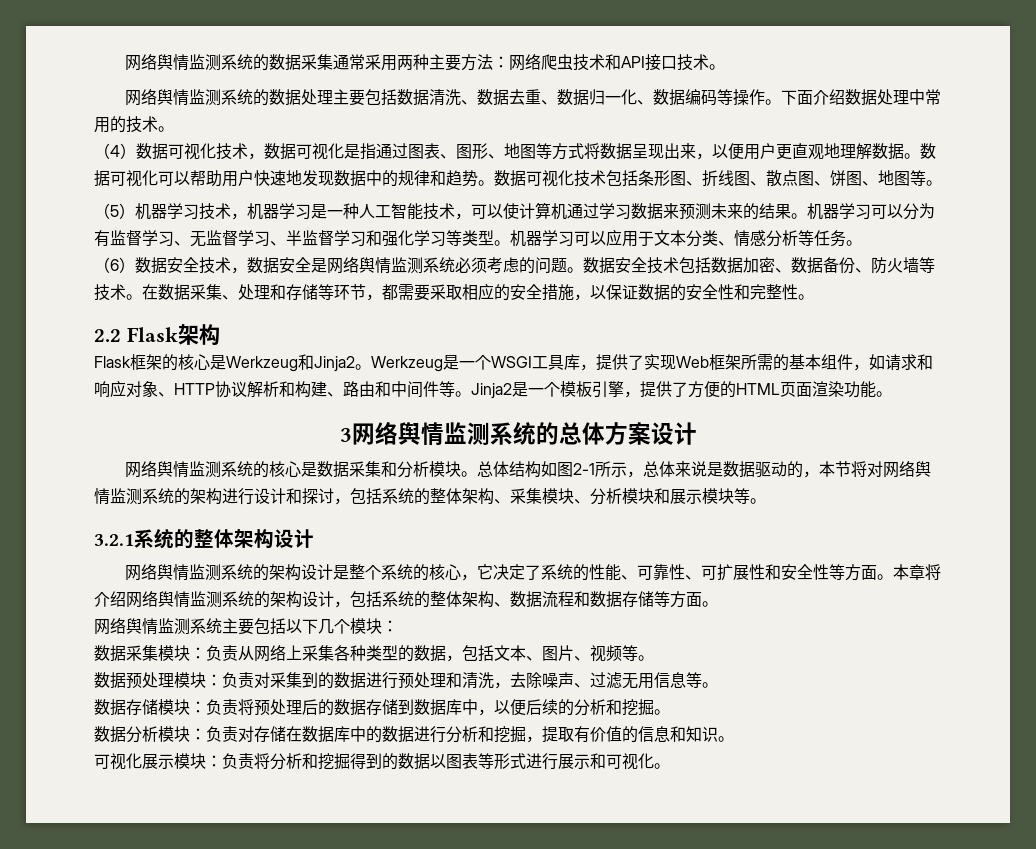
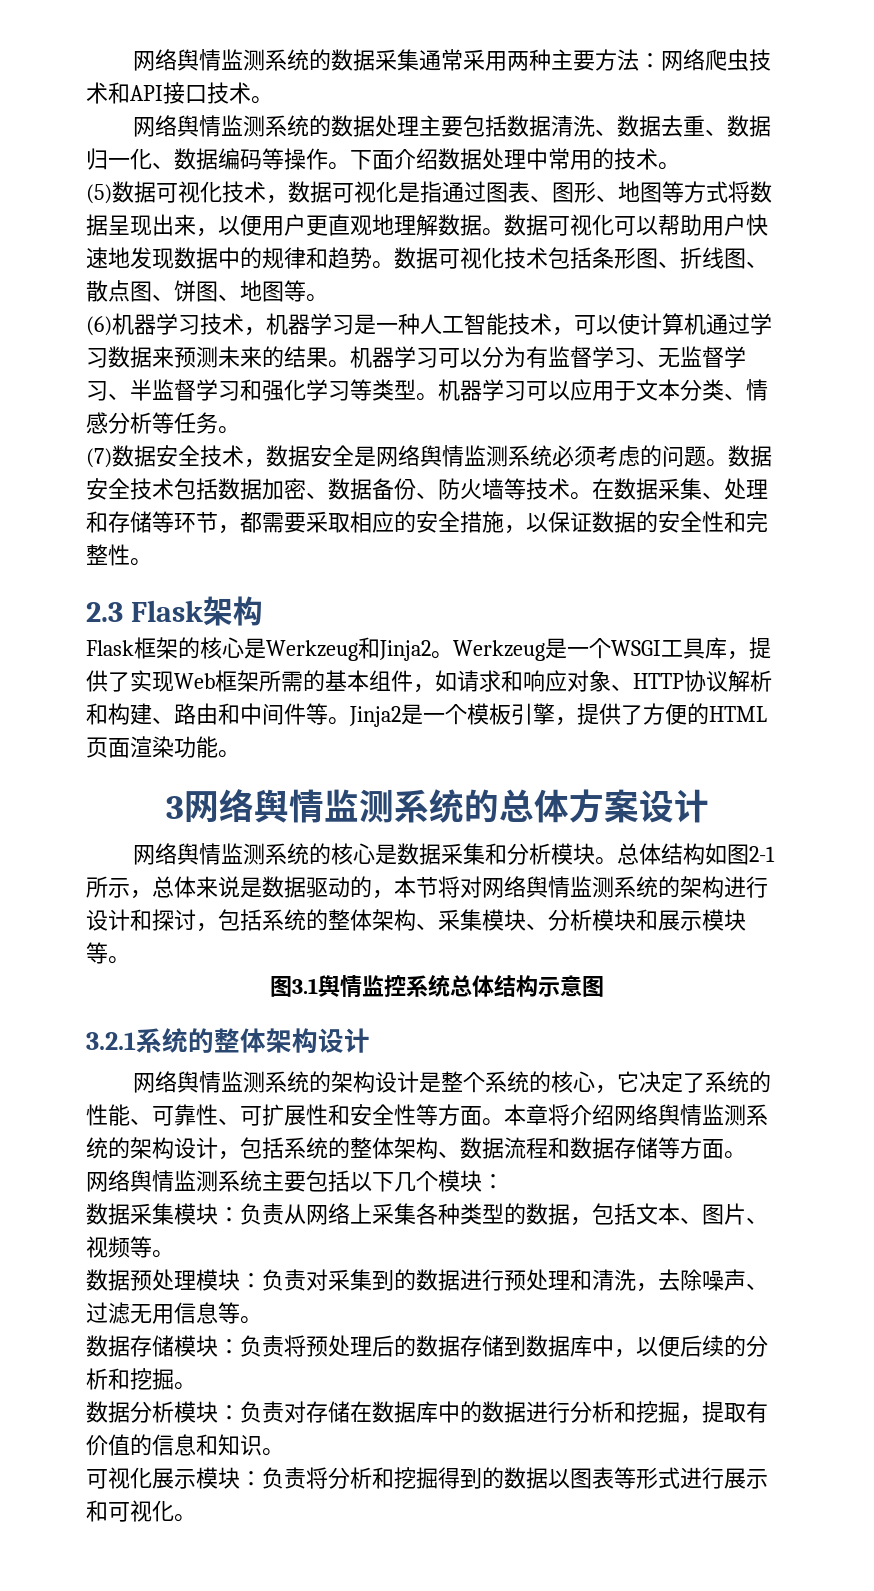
- （4）数据可视化技术，数据可视化是指通过图表、图形、地图等方式将数据呈现出来，以便用户更直观地理解数据。
+ (5)数据可视化技术，数据可视化是指通过图表、图形、地图等方式将数据呈现出来，以便用户更直观地理解数据。
- （5）机器学习技术，机器学习是一种人工智能技术，可以使计算机通过学习数据来预测未来的结果。
+ (6)机器学习技术，机器学习是一种人工智能技术，可以使计算机通过学习数据来预测未来的结果。
- （6）数据安全技术，数据安全是网络舆情监测系统必须考虑的问题。
+ (7)数据安全技术，数据安全是网络舆情监测系统必须考虑的问题。
- 2.2 Flask架构
+ 2.3 Flask架构
+ 图3.1舆情监控系统总体结构示意图

